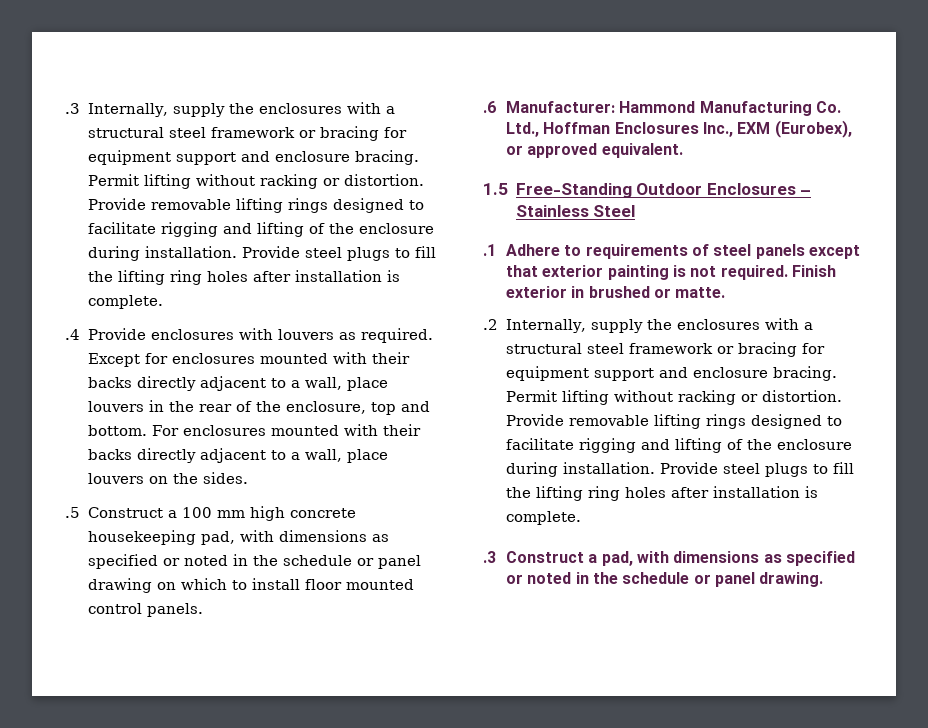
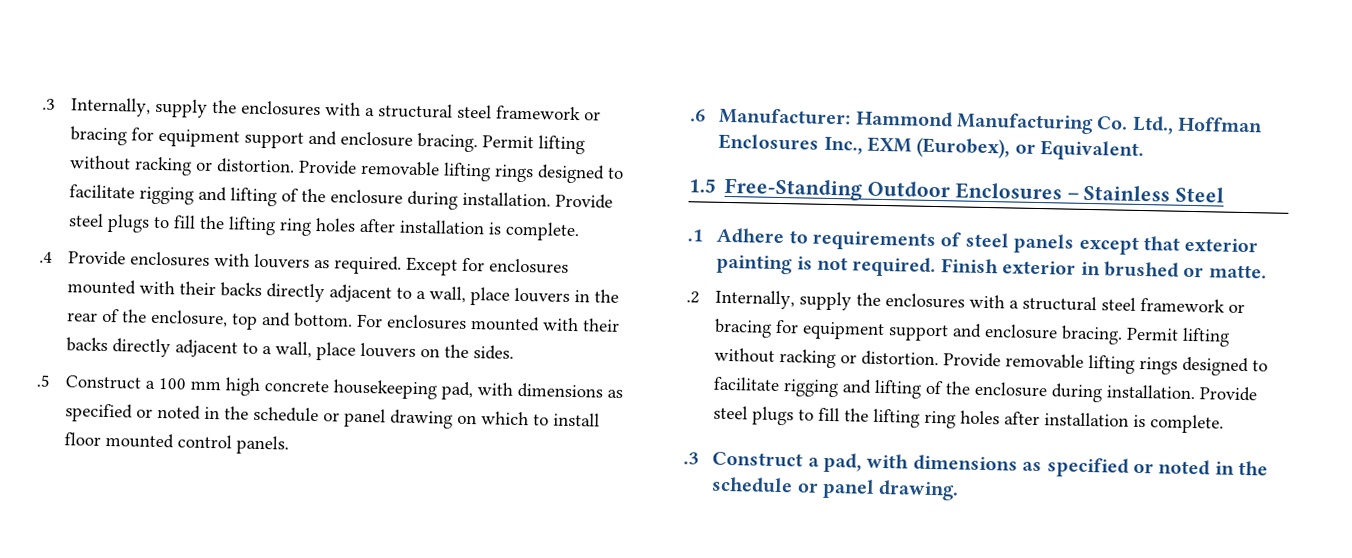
- .6 Manufacturer: Hammond Manufacturing Co. Ltd., Hoffman Enclosures Inc., EXM (Eurobex), or approved equivalent.
+ .6 Manufacturer: Hammond Manufacturing Co. Ltd., Hoffman Enclosures Inc., EXM (Eurobex), or Equivalent.

